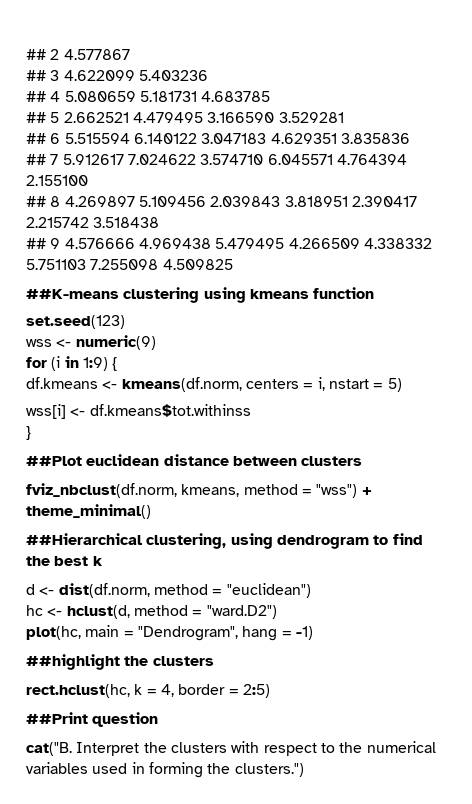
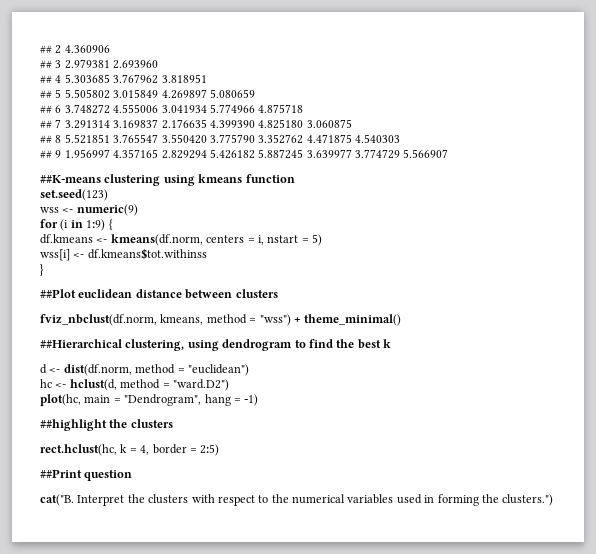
- ## 2 4.577867
+ ## 2 4.360906
- ## 3 4.622099 5.403236
+ ## 3 2.979381 2.693960
- ## 4 5.080659 5.181731 4.683785
+ ## 4 5.303685 3.767962 3.818951
- ## 5 2.662521 4.479495 3.166590 3.529281
- ## 6 5.515594 6.140122 3.047183 4.629351 3.835836
- ## 7 5.912617 7.024622 3.574710 6.045571 4.764394 2.155100
- ## 8 4.269897 5.109456 2.039843 3.818951 2.390417 2.215742 3.518438
- ## 9 4.576666 4.969438 5.479495 4.266509 4.338332 5.751103 7.255098 4.509825
+ ## 5 5.505802 3.015849 4.269897 5.080659
+ ## 6 3.748272 4.555006 3.041934 5.774966 4.875718
+ ## 7 3.291314 3.169837 2.176635 4.399390 4.825180 3.060875
+ ## 8 5.521851 3.765547 3.550420 3.775790 3.352762 4.471875 4.540303
+ ## 9 1.956997 4.357165 2.829294 5.426182 5.887245 3.639977 3.774729 5.566907

